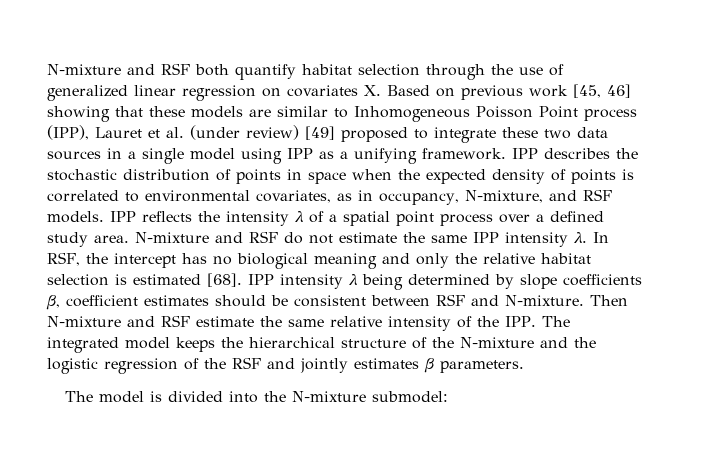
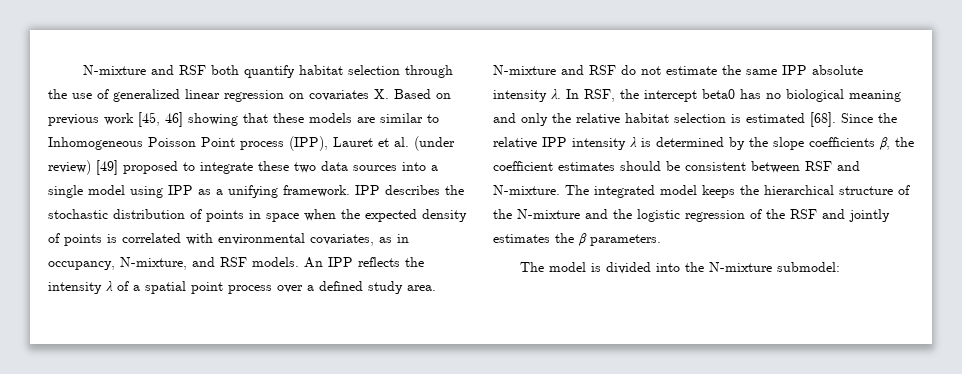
- N-mixture and RSF both quantify habitat selection through the use of generalized linear regression on covariates X. Based on previous work [45, 46] showing that these models are similar to Inhomogeneous Poisson Point process (IPP), Lauret et al. (under review) [49] proposed to integrate these two data sources in a single model using IPP as a unifying framework.
+ N-mixture and RSF both quantify habitat selection through the use of generalized linear regression on covariates X. Based on previous work [45, 46] showing that these models are similar to Inhomogeneous Poisson Point process (IPP), Lauret et al. (under review) [49] proposed to integrate these two data sources into a single model using IPP as a unifying framework.
- IPP describes the stochastic distribution of points in space when the expected density of points is correlated to environmental covariates, as in occupancy, N-mixture, and RSF models.
+ IPP describes the stochastic distribution of points in space when the expected density of points is correlated with environmental covariates, as in occupancy, N-mixture, and RSF models.
- IPP reflects the intensity λ of a spatial point process over a defined study area.
+ An IPP reflects the intensity λ of a spatial point process over a defined study area.
- N-mixture and RSF do not estimate the same IPP intensity λ.
+ N-mixture and RSF do not estimate the same IPP absolute intensity λ.
- In RSF, the intercept has no biological meaning and only the relative habitat selection is estimated [68].
+ In RSF, the intercept beta0 has no biological meaning and only the relative habitat selection is estimated [68].
- IPP intensity λ being determined by slope coefficients β, coefficient estimates should be consistent between RSF and N-mixture.
+ Since the relative IPP intensity λ is determined by the slope coefficients β, the coefficient estimates should be consistent between RSF and N-mixture.
- Then N-mixture and RSF estimate the same relative intensity of the IPP. The integrated model keeps the hierarchical structure of the N-mixture and the logistic regression of the RSF and jointly estimates β parameters.
+ The integrated model keeps the hierarchical structure of the N-mixture and the logistic regression of the RSF and jointly estimates the β parameters.

